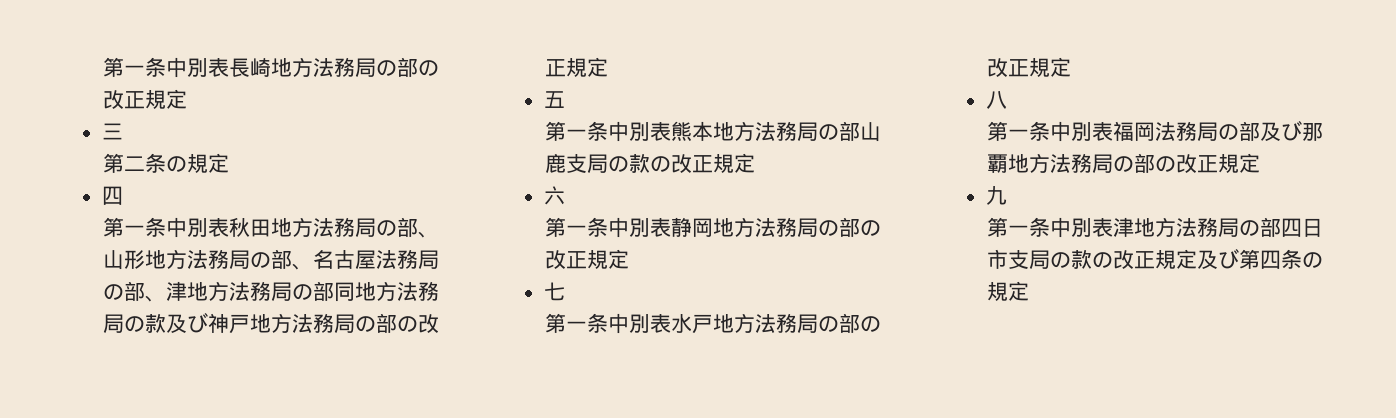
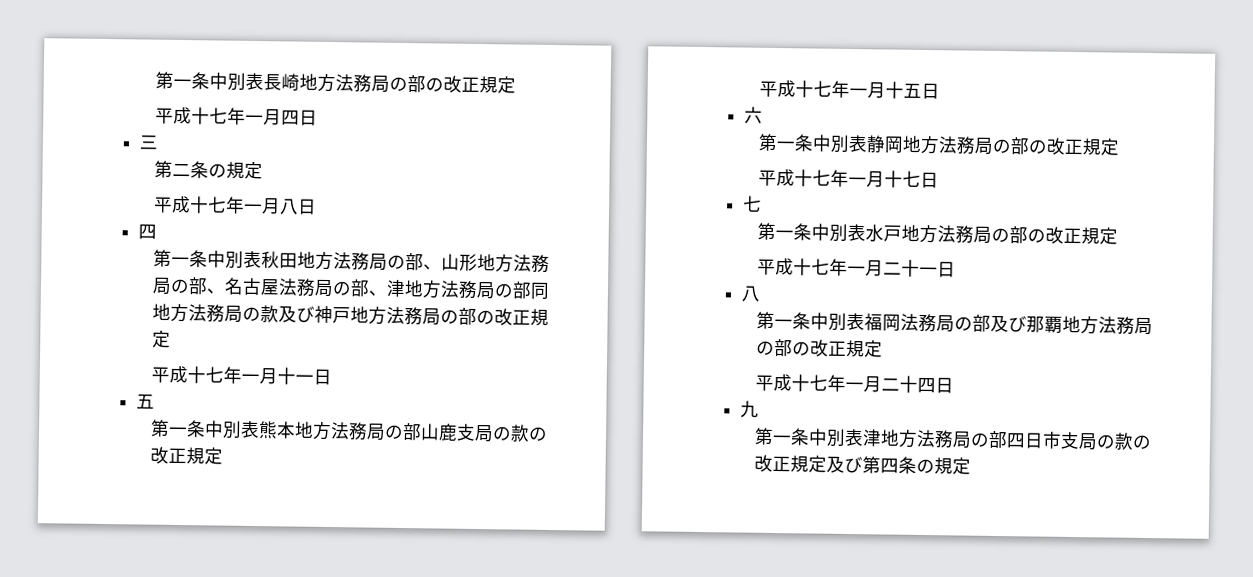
+ 平成十七年一月四日
+ 平成十七年一月八日
+ 平成十七年一月十一日
+ 平成十七年一月十五日
+ 平成十七年一月十七日
+ 平成十七年一月二十一日
+ 平成十七年一月二十四日

